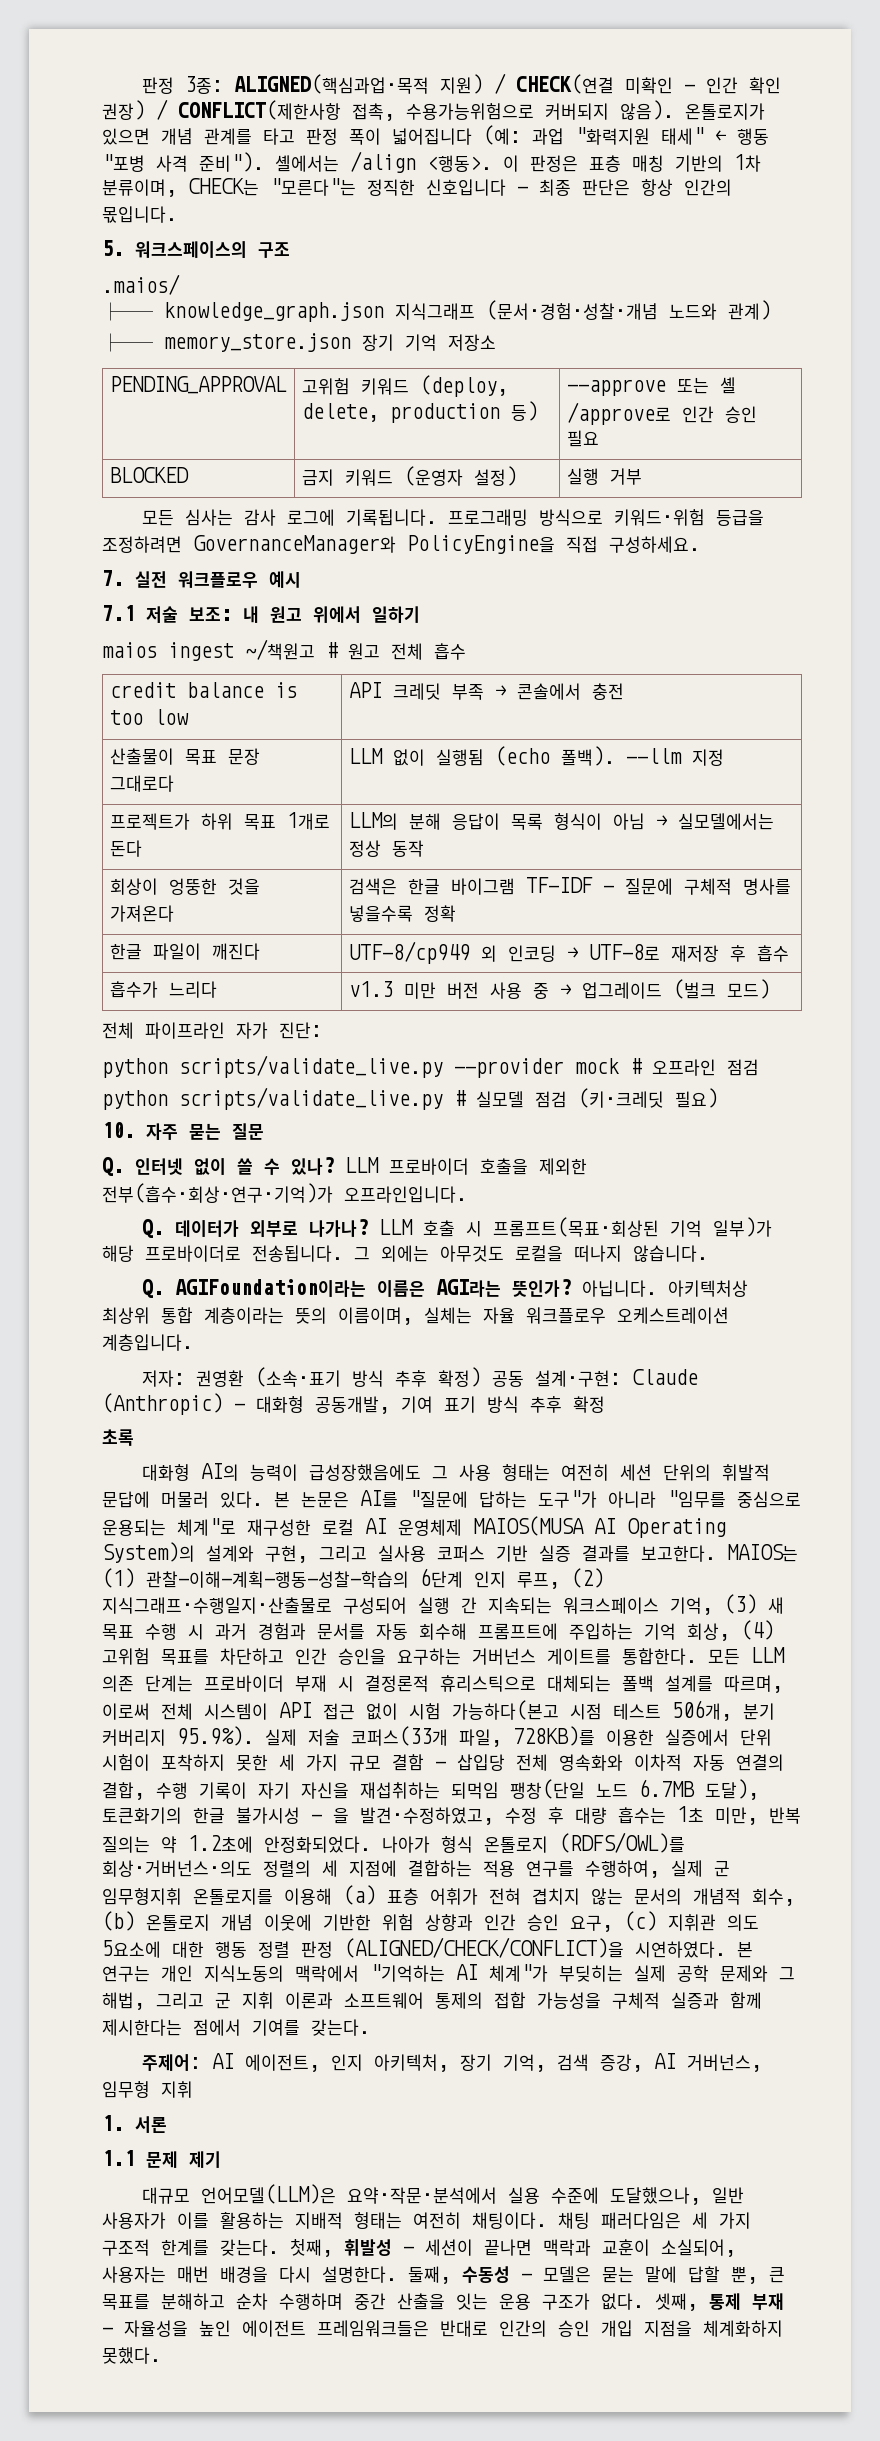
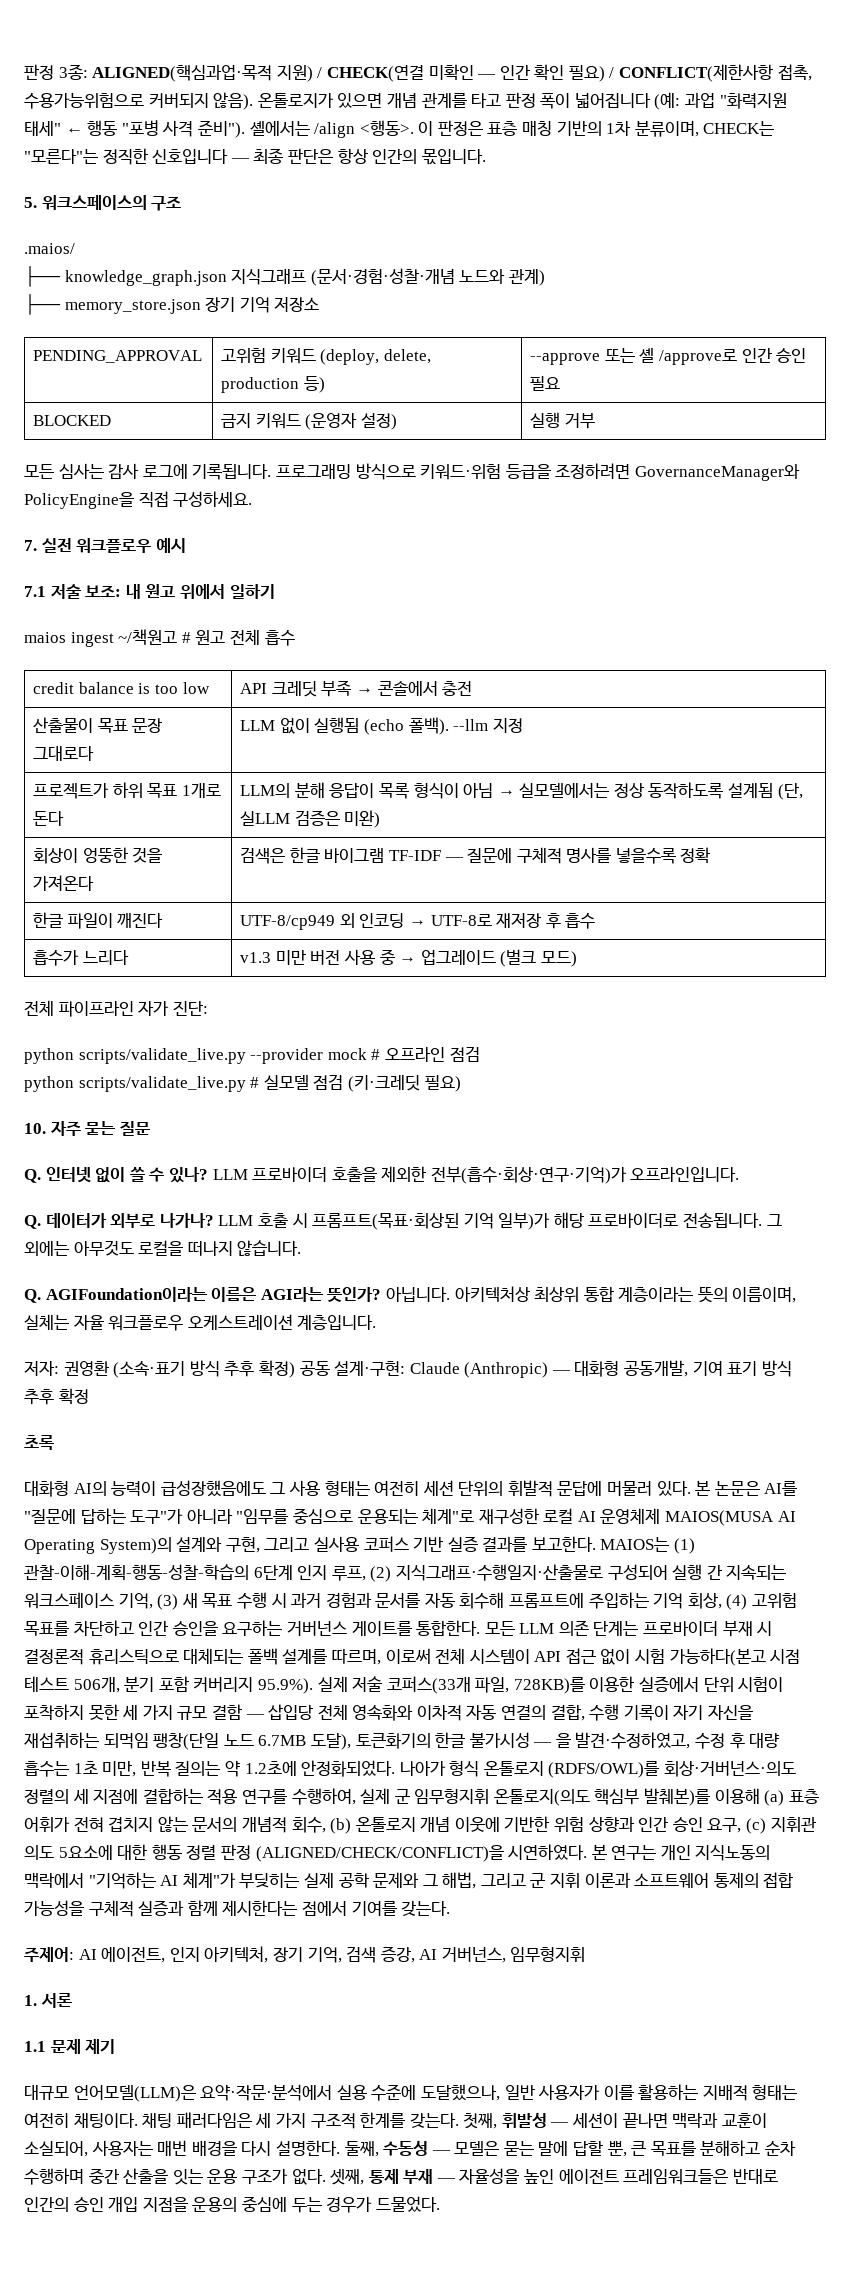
- 판정 3종: ALIGNED(핵심과업·목적 지원) / CHECK(연결 미확인 — 인간 확인 권장) / CONFLICT(제한사항 접촉, 수용가능위험으로 커버되지 않음).
+ 판정 3종: ALIGNED(핵심과업·목적 지원) / CHECK(연결 미확인 — 인간 확인 필요) / CONFLICT(제한사항 접촉, 수용가능위험으로 커버되지 않음).
- 프로젝트가 하위 목표 1개로 돈다 | LLM의 분해 응답이 목록 형식이 아님 → 실모델에서는 정상 동작
+ 프로젝트가 하위 목표 1개로 돈다 | LLM의 분해 응답이 목록 형식이 아님 → 실모델에서는 정상 동작하도록 설계됨 (단, 실LLM 검증은 미완)
- 모든 LLM 의존 단계는 프로바이더 부재 시 결정론적 휴리스틱으로 대체되는 폴백 설계를 따르며, 이로써 전체 시스템이 API 접근 없이 시험 가능하다(본고 시점 테스트 506개, 분기 커버리지 95.9%). 실제 저술 코퍼스(33개 파일, 728KB)를 이용한 실증에서 단위 시험이 포착하지 못한 세 가지 규모 결함 — 삽입당 전체 영속화와 이차적 자동 연결의 결합, 수행 기록이 자기 자신을 재섭취하는 되먹임 팽창(단일 노드 6.7MB 도달), 토큰화기의 한글 불가시성 — 을 발견·수정하였고, 수정 후 대량 흡수는 1초 미만, 반복 질의는 약 1.2초에 안정화되었다.
+ 모든 LLM 의존 단계는 프로바이더 부재 시 결정론적 휴리스틱으로 대체되는 폴백 설계를 따르며, 이로써 전체 시스템이 API 접근 없이 시험 가능하다(본고 시점 테스트 506개, 분기 포함 커버리지 95.9%). 실제 저술 코퍼스(33개 파일, 728KB)를 이용한 실증에서 단위 시험이 포착하지 못한 세 가지 규모 결함 — 삽입당 전체 영속화와 이차적 자동 연결의 결합, 수행 기록이 자기 자신을 재섭취하는 되먹임 팽창(단일 노드 6.7MB 도달), 토큰화기의 한글 불가시성 — 을 발견·수정하였고, 수정 후 대량 흡수는 1초 미만, 반복 질의는 약 1.2초에 안정화되었다.
- 나아가 형식 온톨로지 (RDFS/OWL)를 회상·거버넌스·의도 정렬의 세 지점에 결합하는 적용 연구를 수행하여, 실제 군 임무형지휘 온톨로지를 이용해 (a) 표층 어휘가 전혀 겹치지 않는 문서의 개념적 회수, (b) 온톨로지 개념 이웃에 기반한 위험 상향과 인간 승인 요구, (c) 지휘관 의도 5요소에 대한 행동 정렬 판정 (ALIGNED/CHECK/CONFLICT)을 시연하였다.
+ 나아가 형식 온톨로지 (RDFS/OWL)를 회상·거버넌스·의도 정렬의 세 지점에 결합하는 적용 연구를 수행하여, 실제 군 임무형지휘 온톨로지(의도 핵심부 발췌본)를 이용해 (a) 표층 어휘가 전혀 겹치지 않는 문서의 개념적 회수, (b) 온톨로지 개념 이웃에 기반한 위험 상향과 인간 승인 요구, (c) 지휘관 의도 5요소에 대한 행동 정렬 판정 (ALIGNED/CHECK/CONFLICT)을 시연하였다.
- 주제어: AI 에이전트, 인지 아키텍처, 장기 기억, 검색 증강, AI 거버넌스, 임무형 지휘
+ 주제어: AI 에이전트, 인지 아키텍처, 장기 기억, 검색 증강, AI 거버넌스, 임무형지휘
- 셋째, 통제 부재 — 자율성을 높인 에이전트 프레임워크들은 반대로 인간의 승인 개입 지점을 체계화하지 못했다.
+ 셋째, 통제 부재 — 자율성을 높인 에이전트 프레임워크들은 반대로 인간의 승인 개입 지점을 운용의 중심에 두는 경우가 드물었다.

